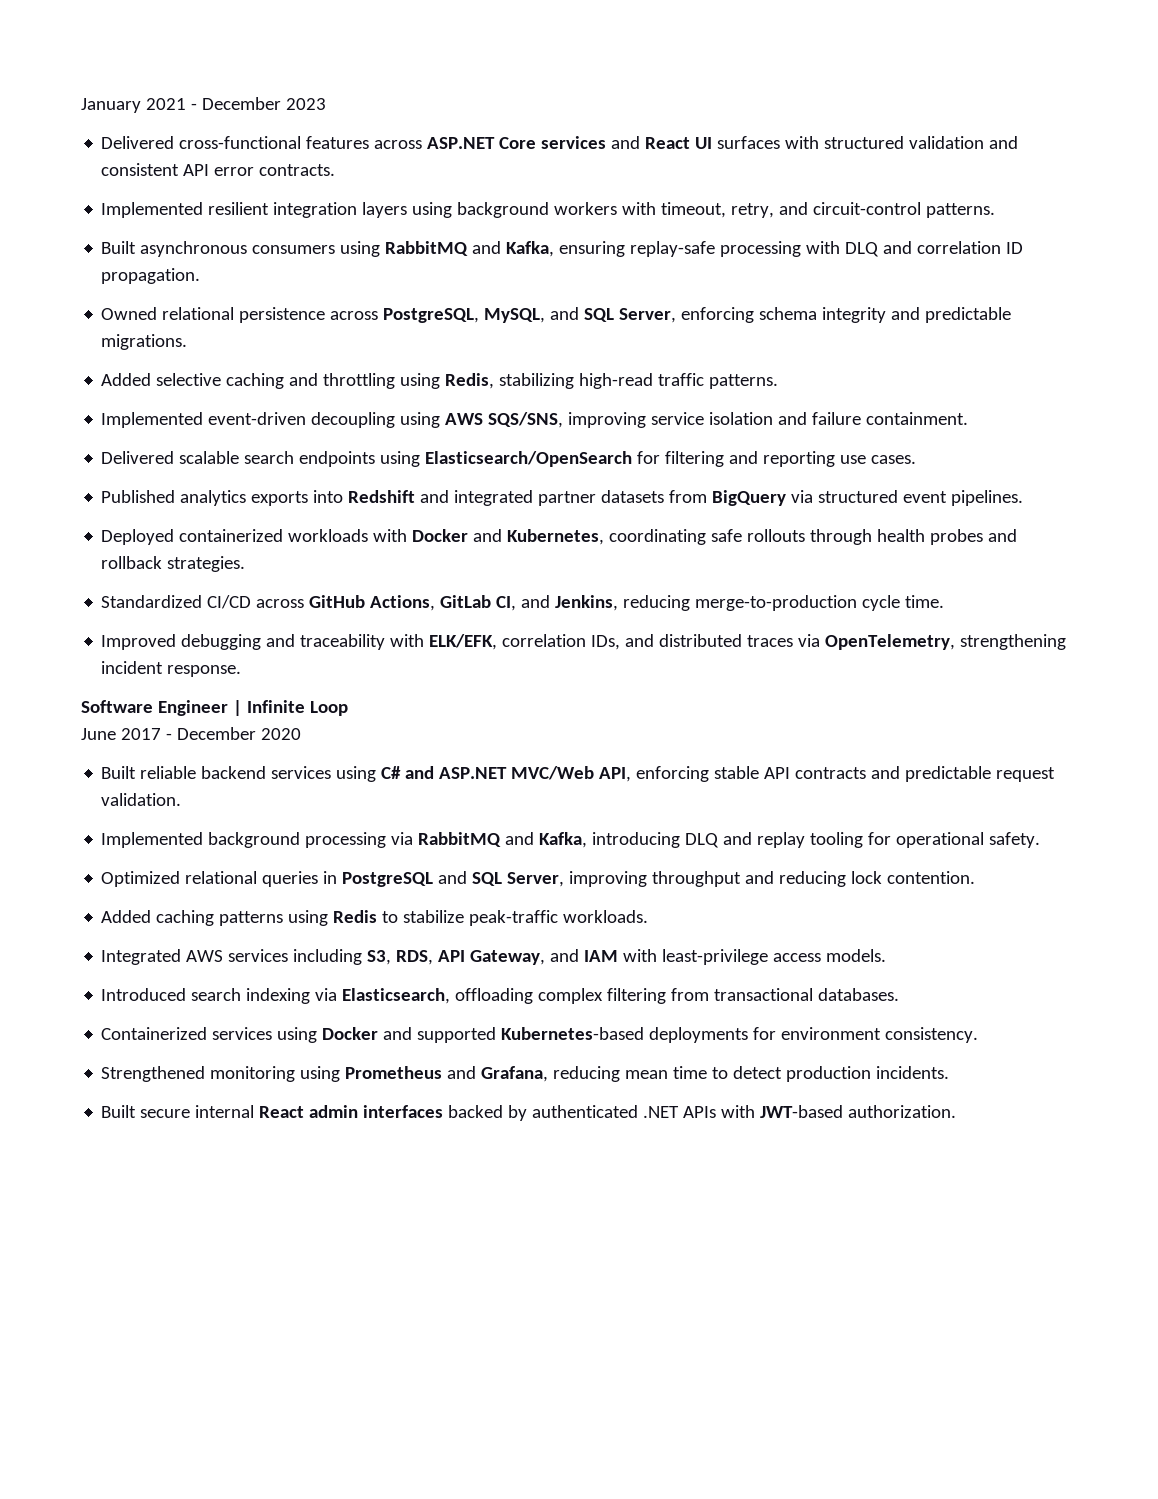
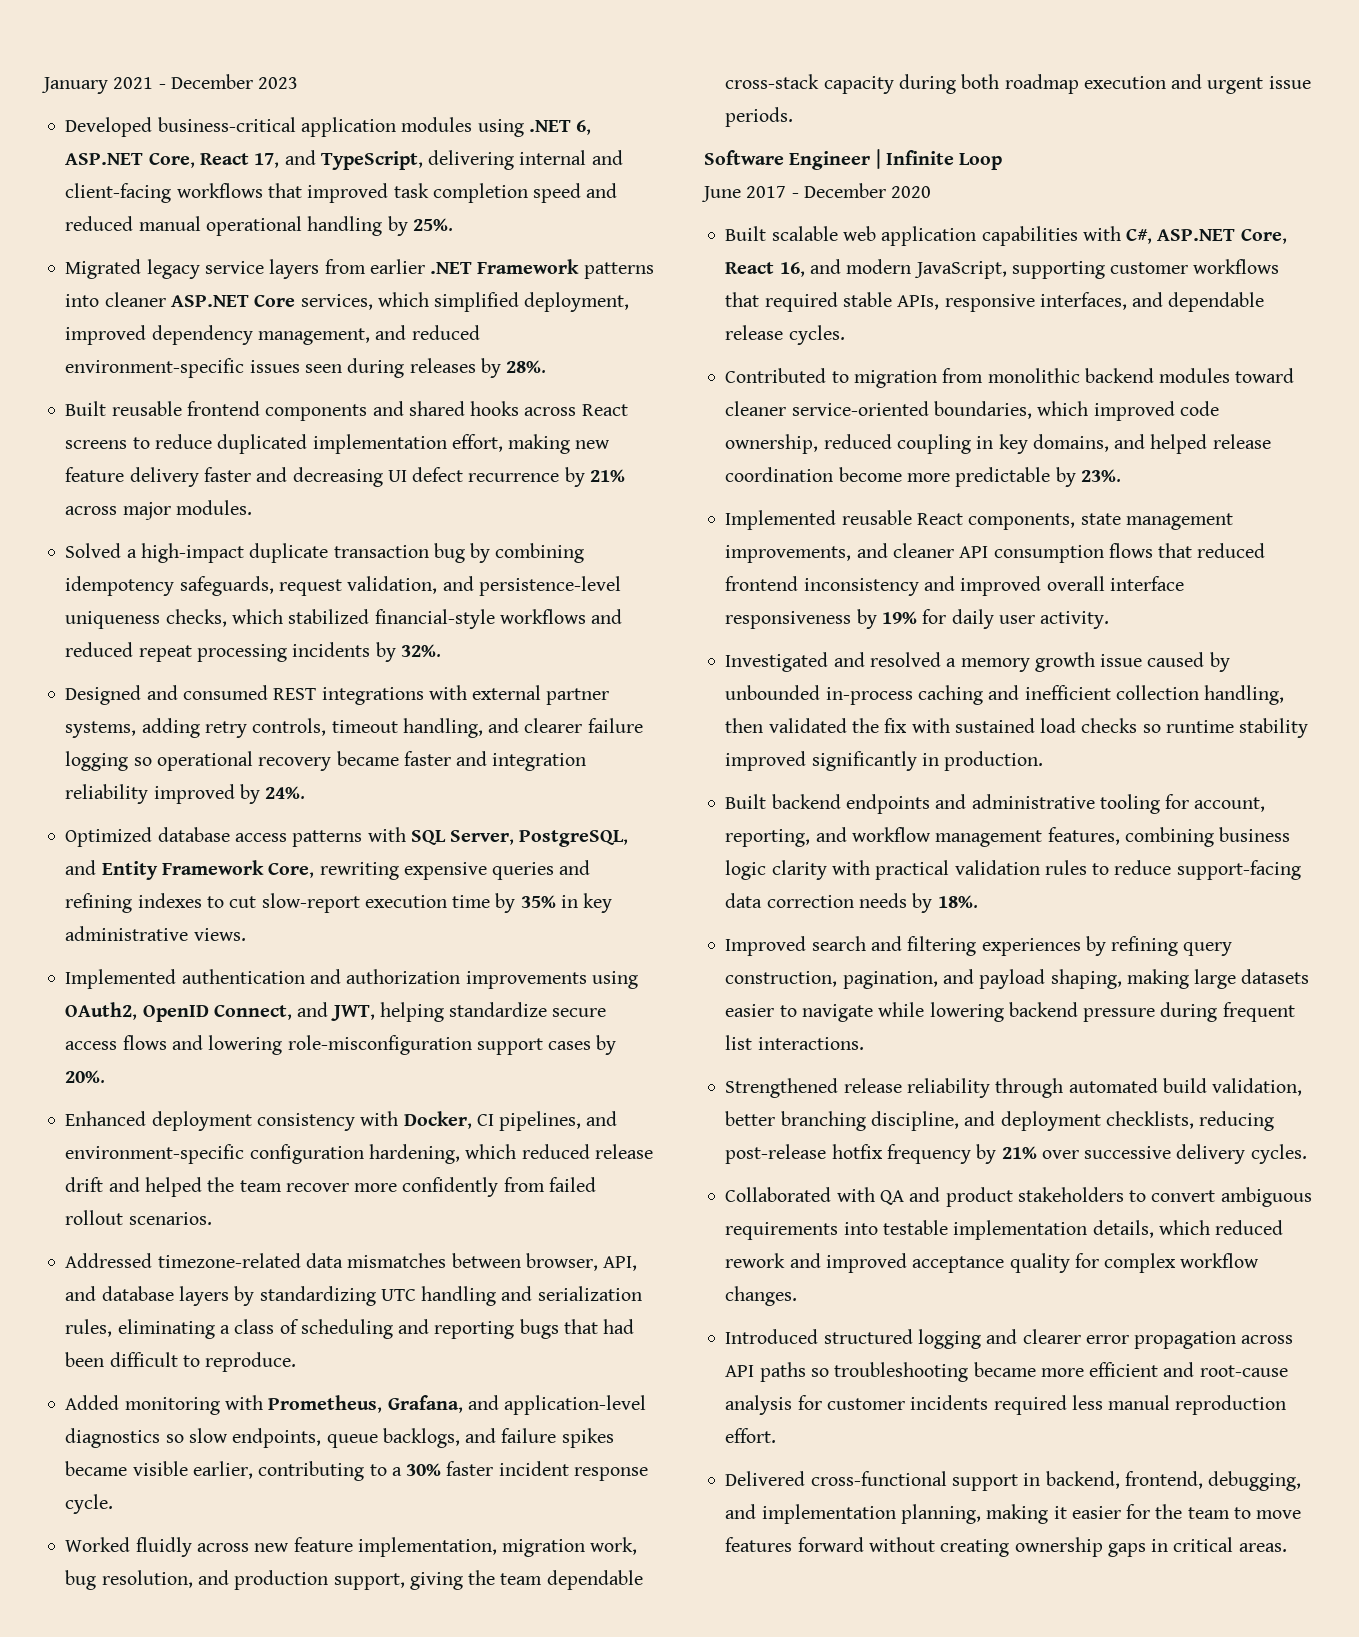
- Delivered cross-functional features across ASP.NET Core services and React UI surfaces with structured validation and consistent API error contracts.
- Implemented resilient integration layers using background workers with timeout, retry, and circuit-control patterns.
- Built asynchronous consumers using RabbitMQ and Kafka, ensuring replay-safe processing with DLQ and correlation ID propagation.
- Owned relational persistence across PostgreSQL, MySQL, and SQL Server, enforcing schema integrity and predictable migrations.
- Added selective caching and throttling using Redis, stabilizing high-read traffic patterns.
- Implemented event-driven decoupling using AWS SQS/SNS, improving service isolation and failure containment.
- Delivered scalable search endpoints using Elasticsearch/OpenSearch for filtering and reporting use cases.
- Published analytics exports into Redshift and integrated partner datasets from BigQuery via structured event pipelines.
- Deployed containerized workloads with Docker and Kubernetes, coordinating safe rollouts through health probes and rollback strategies.
- Standardized CI/CD across GitHub Actions, GitLab CI, and Jenkins, reducing merge-to-production cycle time.
- Improved debugging and traceability with ELK/EFK, correlation IDs, and distributed traces via OpenTelemetry, strengthening incident response.
+ Developed business-critical application modules using .NET 6, ASP.NET Core, React 17, and TypeScript, delivering internal and client-facing workflows that improved task completion speed and reduced manual operational handling by 25%.
+ Migrated legacy service layers from earlier .NET Framework patterns into cleaner ASP.NET Core services, which simplified deployment, improved dependency management, and reduced environment-specific issues seen during releases by 28%.
+ Built reusable frontend components and shared hooks across React screens to reduce duplicated implementation effort, making new feature delivery faster and decreasing UI defect recurrence by 21% across major modules.
+ Solved a high-impact duplicate transaction bug by combining idempotency safeguards, request validation, and persistence-level uniqueness checks, which stabilized financial-style workflows and reduced repeat processing incidents by 32%.
+ Designed and consumed REST integrations with external partner systems, adding retry controls, timeout handling, and clearer failure logging so operational recovery became faster and integration reliability improved by 24%.
+ Optimized database access patterns with SQL Server, PostgreSQL, and Entity Framework Core, rewriting expensive queries and refining indexes to cut slow-report execution time by 35% in key administrative views.
+ Implemented authentication and authorization improvements using OAuth2, OpenID Connect, and JWT, helping standardize secure access flows and lowering role-misconfiguration support cases by 20%.
+ Enhanced deployment consistency with Docker, CI pipelines, and environment-specific configuration hardening, which reduced release drift and helped the team recover more confidently from failed rollout scenarios.
+ Addressed timezone-related data mismatches between browser, API, and database layers by standardizing UTC handling and serialization rules, eliminating a class of scheduling and reporting bugs that had been difficult to reproduce.
+ Added monitoring with Prometheus, Grafana, and application-level diagnostics so slow endpoints, queue backlogs, and failure spikes became visible earlier, contributing to a 30% faster incident response cycle.
+ Worked fluidly across new feature implementation, migration work, bug resolution, and production support, giving the team dependable cross-stack capacity during both roadmap execution and urgent issue periods.
- Built reliable backend services using C# and ASP.NET MVC/Web API, enforcing stable API contracts and predictable request validation.
- Implemented background processing via RabbitMQ and Kafka, introducing DLQ and replay tooling for operational safety.
- Optimized relational queries in PostgreSQL and SQL Server, improving throughput and reducing lock contention.
- Added caching patterns using Redis to stabilize peak-traffic workloads.
- Integrated AWS services including S3, RDS, API Gateway, and IAM with least-privilege access models.
- Introduced search indexing via Elasticsearch, offloading complex filtering from transactional databases.
- Containerized services using Docker and supported Kubernetes-based deployments for environment consistency.
- Strengthened monitoring using Prometheus and Grafana, reducing mean time to detect production incidents.
- Built secure internal React admin interfaces backed by authenticated .NET APIs with JWT-based authorization.
+ Built scalable web application capabilities with C#, ASP.NET Core, React 16, and modern JavaScript, supporting customer workflows that required stable APIs, responsive interfaces, and dependable release cycles.
+ Contributed to migration from monolithic backend modules toward cleaner service-oriented boundaries, which improved code ownership, reduced coupling in key domains, and helped release coordination become more predictable by 23%.
+ Implemented reusable React components, state management improvements, and cleaner API consumption flows that reduced frontend inconsistency and improved overall interface responsiveness by 19% for daily user activity.
+ Investigated and resolved a memory growth issue caused by unbounded in-process caching and inefficient collection handling, then validated the fix with sustained load checks so runtime stability improved significantly in production.
+ Built backend endpoints and administrative tooling for account, reporting, and workflow management features, combining business logic clarity with practical validation rules to reduce support-facing data correction needs by 18%.
+ Improved search and filtering experiences by refining query construction, pagination, and payload shaping, making large datasets easier to navigate while lowering backend pressure during frequent list interactions.
+ Strengthened release reliability through automated build validation, better branching discipline, and deployment checklists, reducing post-release hotfix frequency by 21% over successive delivery cycles.
+ Collaborated with QA and product stakeholders to convert ambiguous requirements into testable implementation details, which reduced rework and improved acceptance quality for complex workflow changes.
+ Introduced structured logging and clearer error propagation across API paths so troubleshooting became more efficient and root-cause analysis for customer incidents required less manual reproduction effort.
+ Delivered cross-functional support in backend, frontend, debugging, and implementation planning, making it easier for the team to move features forward without creating ownership gaps in critical areas.

